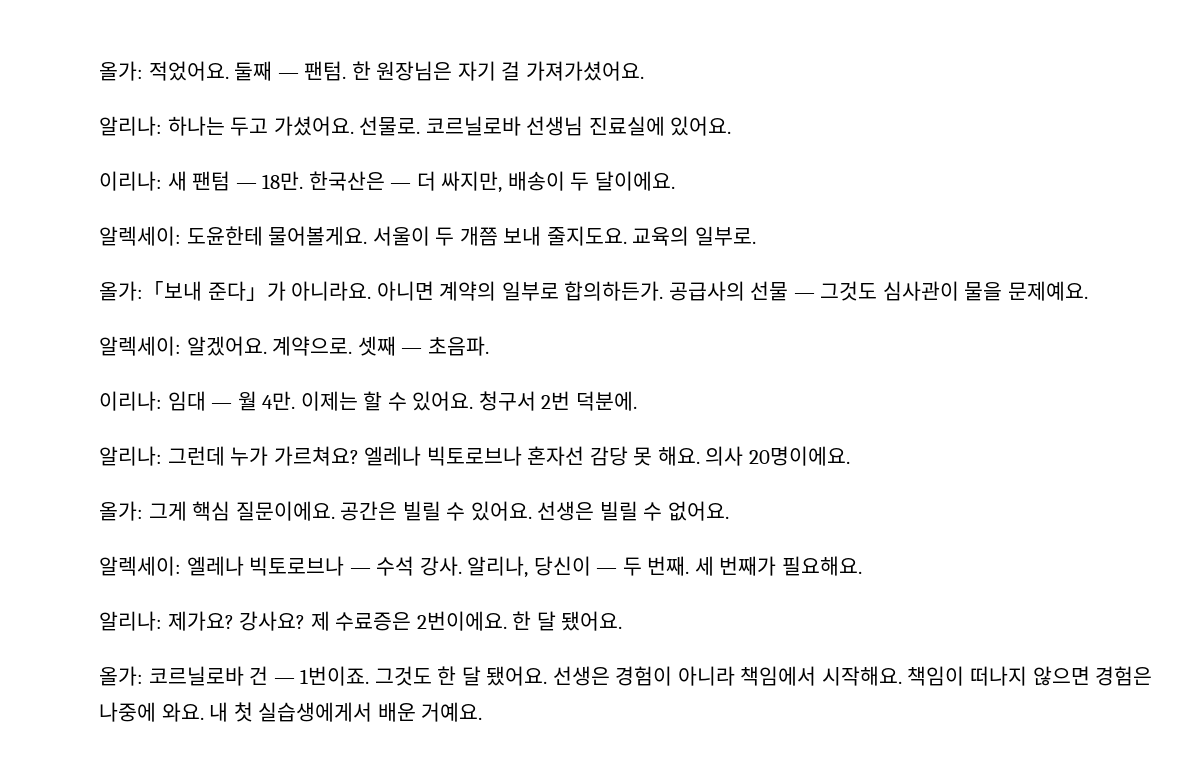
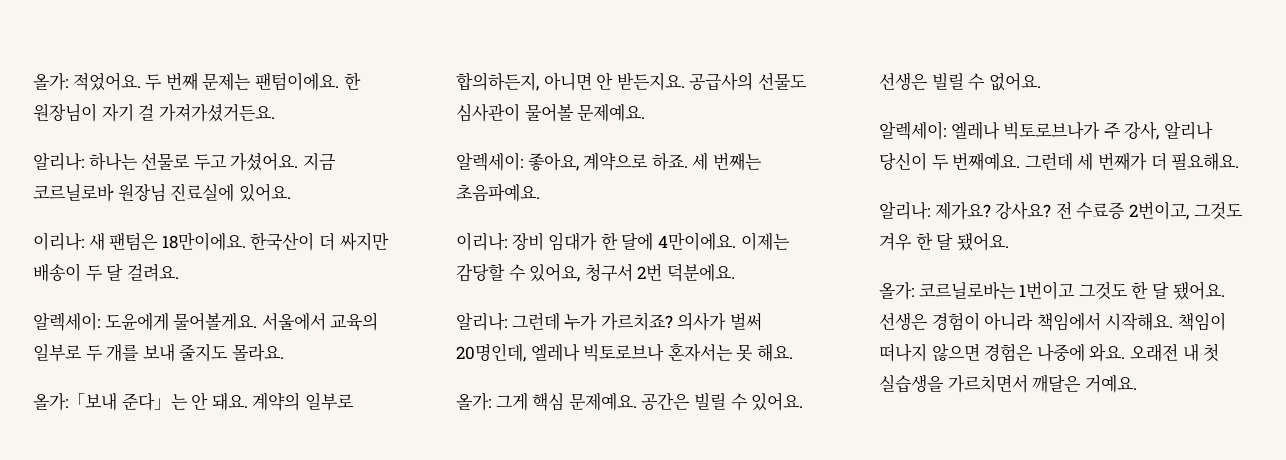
- 둘째 — 팬텀. 한 원장님은 자기 걸 가져가셨어요.
+ 두 번째 문제는 팬텀이에요. 한 원장님이 자기 걸 가져가셨거든요.
- 알리나: 하나는 두고 가셨어요.
+ 알리나: 하나는 선물로 두고 가셨어요.
- 선물로. 코르닐로바 선생님 진료실에 있어요.
+ 지금 코르닐로바 원장님 진료실에 있어요.
- 이리나: 새 팬텀 — 18만. 한국산은 — 더 싸지만, 배송이 두 달이에요.
- 알렉세이: 도윤한테 물어볼게요. 서울이 두 개쯤 보내 줄지도요. 교육의 일부로.
- 올가:「보내 준다」가 아니라요. 아니면 계약의 일부로 합의하든가. 공급사의 선물 — 그것도 심사관이 물을 문제예요.
- 알렉세이: 알겠어요. 계약으로. 셋째 — 초음파.
- 이리나: 임대 — 월 4만. 이제는 할 수 있어요. 청구서 2번 덕분에.
+ 이리나: 새 팬텀은 18만이에요. 한국산이 더 싸지만 배송이 두 달 걸려요.
+ 알렉세이: 도윤에게 물어볼게요. 서울에서 교육의 일부로 두 개를 보내 줄지도 몰라요.
+ 올가:「보내 준다」는 안 돼요. 계약의 일부로 합의하든지, 아니면 안 받든지요. 공급사의 선물도 심사관이 물어볼 문제예요.
+ 알렉세이: 좋아요, 계약으로 하죠. 세 번째는 초음파예요.
+ 이리나: 장비 임대가 한 달에 4만이에요. 이제는 감당할 수 있어요, 청구서 2번 덕분에요.
- 알리나: 그런데 누가 가르쳐요? 엘레나 빅토로브나 혼자선 감당 못 해요. 의사 20명이에요.
+ 알리나: 그런데 누가 가르치죠? 의사가 벌써 20명인데, 엘레나 빅토로브나 혼자서는 못 해요.
- 올가: 그게 핵심 질문이에요.
+ 올가: 그게 핵심 문제예요.
- 알렉세이: 엘레나 빅토로브나 — 수석 강사. 알리나, 당신이 — 두 번째. 세 번째가 필요해요.
+ 알렉세이: 엘레나 빅토로브나가 주 강사, 알리나 당신이 두 번째예요. 그런데 세 번째가 더 필요해요.
- 제 수료증은 2번이에요. 한 달 됐어요.
+ 전 수료증 2번이고, 그것도 겨우 한 달 됐어요.
- 올가: 코르닐로바 건 — 1번이죠. 그것도 한 달 됐어요.
+ 올가: 코르닐로바는 1번이고 그것도 한 달 됐어요.
- 내 첫 실습생에게서 배운 거예요.
+ 오래전 내 첫 실습생을 가르치면서 깨달은 거예요.

